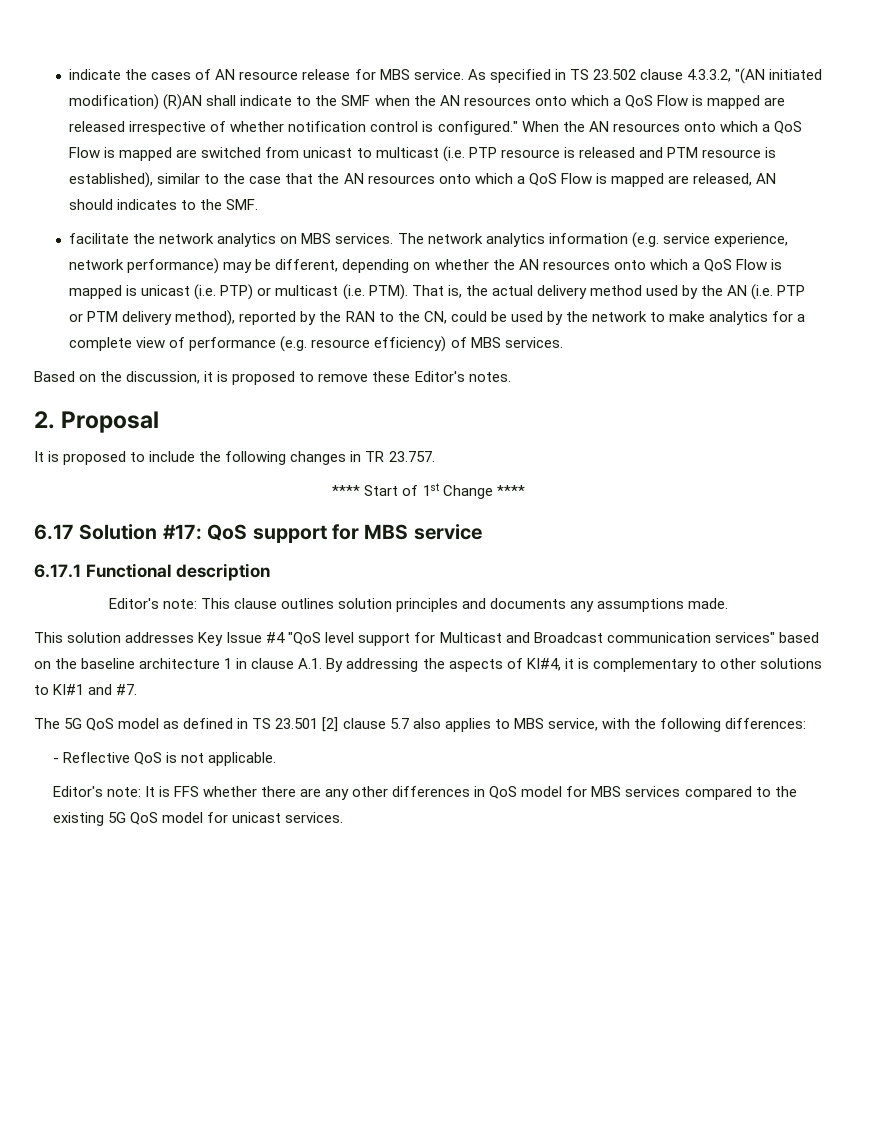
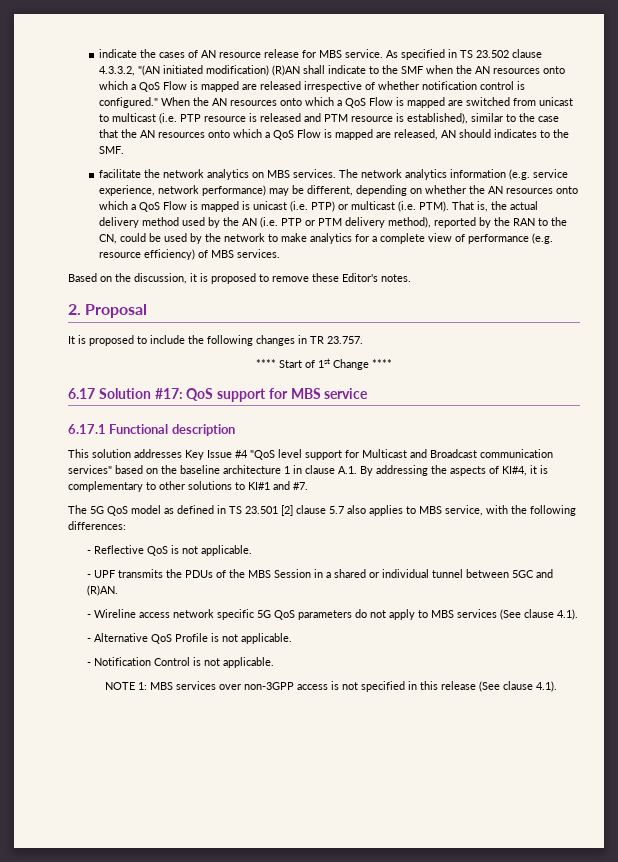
- Editor's note: This clause outlines solution principles and documents any assumptions made.
- Editor's note: It is FFS whether there are any other differences in QoS model for MBS services compared to the existing 5G QoS model for unicast services.
+ - UPF transmits the PDUs of the MBS Session in a shared or individual tunnel between 5GC and (R)AN.
+ - Wireline access network specific 5G QoS parameters do not apply to MBS services (See clause 4.1).
+ - Alternative QoS Profile is not applicable.
+ - Notification Control is not applicable.
+ NOTE 1: MBS services over non-3GPP access is not specified in this release (See clause 4.1).

